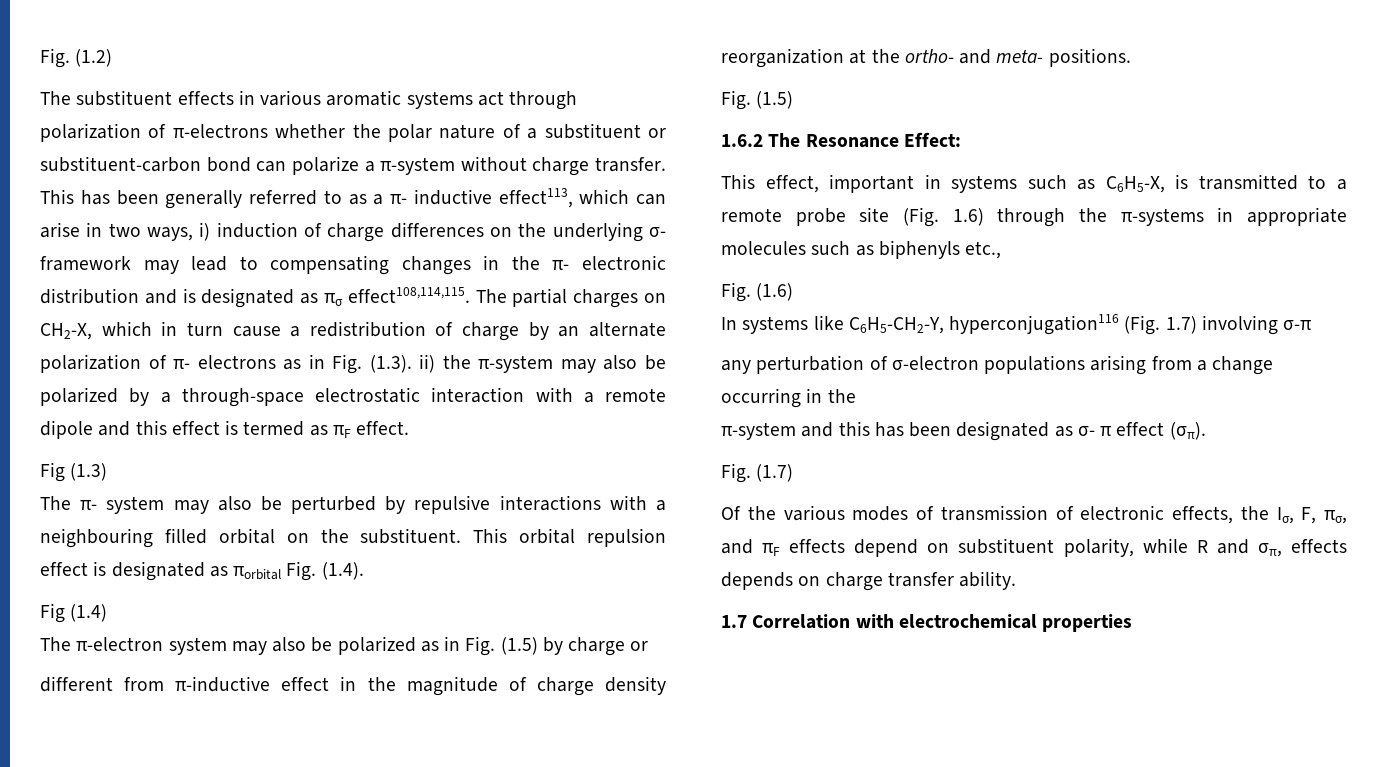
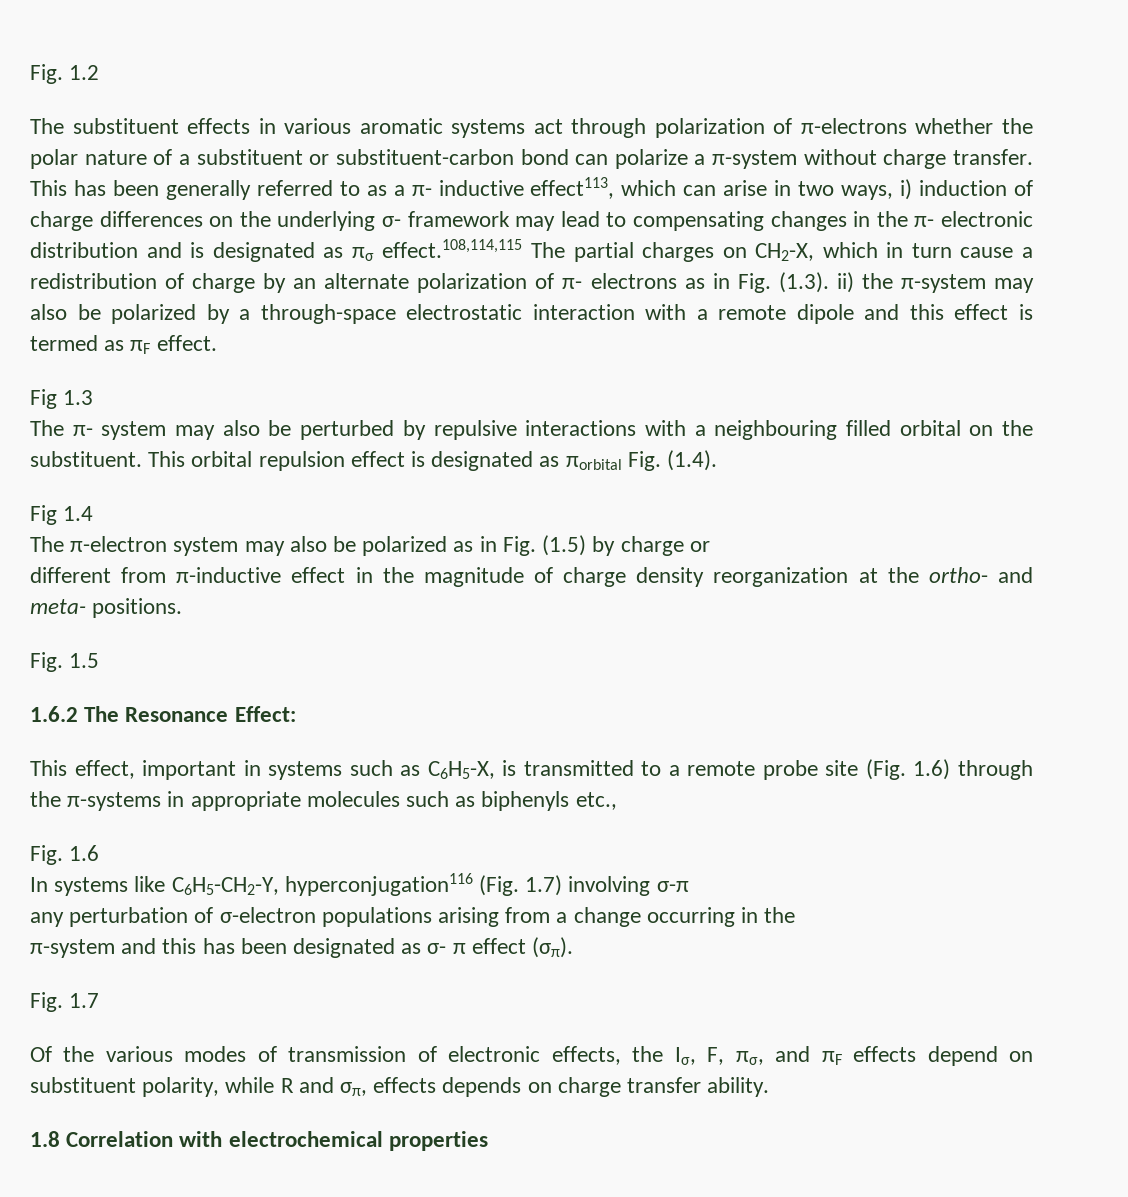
- Fig. (1.2)
+ Fig. 1.2
- This has been generally referred to as a π- inductive effect113, which can arise in two ways, i) induction of charge differences on the underlying σ- framework may lead to compensating changes in the π- electronic distribution and is designated as πσ effect108,114,115. The partial charges on CH2-X, which in turn cause a redistribution of charge by an alternate polarization of π- electrons as in Fig. (1.3). ii) the π-system may also be polarized by a through-space electrostatic interaction with a remote dipole and this effect is termed as πF effect.
+ This has been generally referred to as a π- inductive effect113, which can arise in two ways, i) induction of charge differences on the underlying σ- framework may lead to compensating changes in the π- electronic distribution and is designated as πσ effect.108,114,115 The partial charges on CH2-X, which in turn cause a redistribution of charge by an alternate polarization of π- electrons as in Fig. (1.3). ii) the π-system may also be polarized by a through-space electrostatic interaction with a remote dipole and this effect is termed as πF effect.
- Fig (1.3)
+ Fig 1.3
- Fig (1.4)
+ Fig 1.4
  different from π-inductive effect in the magnitude of charge density reorganization at the ortho- and meta- positions.
- Fig. (1.5)
+ Fig. 1.5
- Fig. (1.6)
+ Fig. 1.6
- Fig. (1.7)
+ Fig. 1.7
- 1.7 Correlation with electrochemical properties
+ 1.8 Correlation with electrochemical properties

